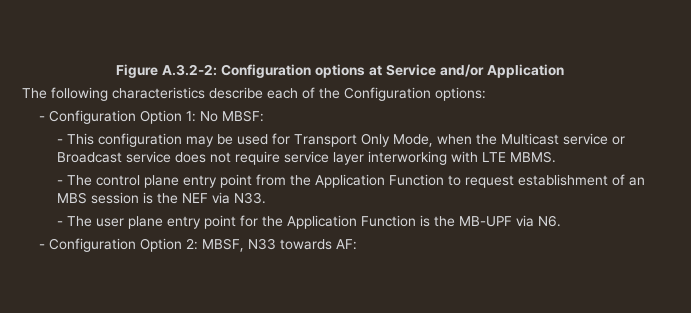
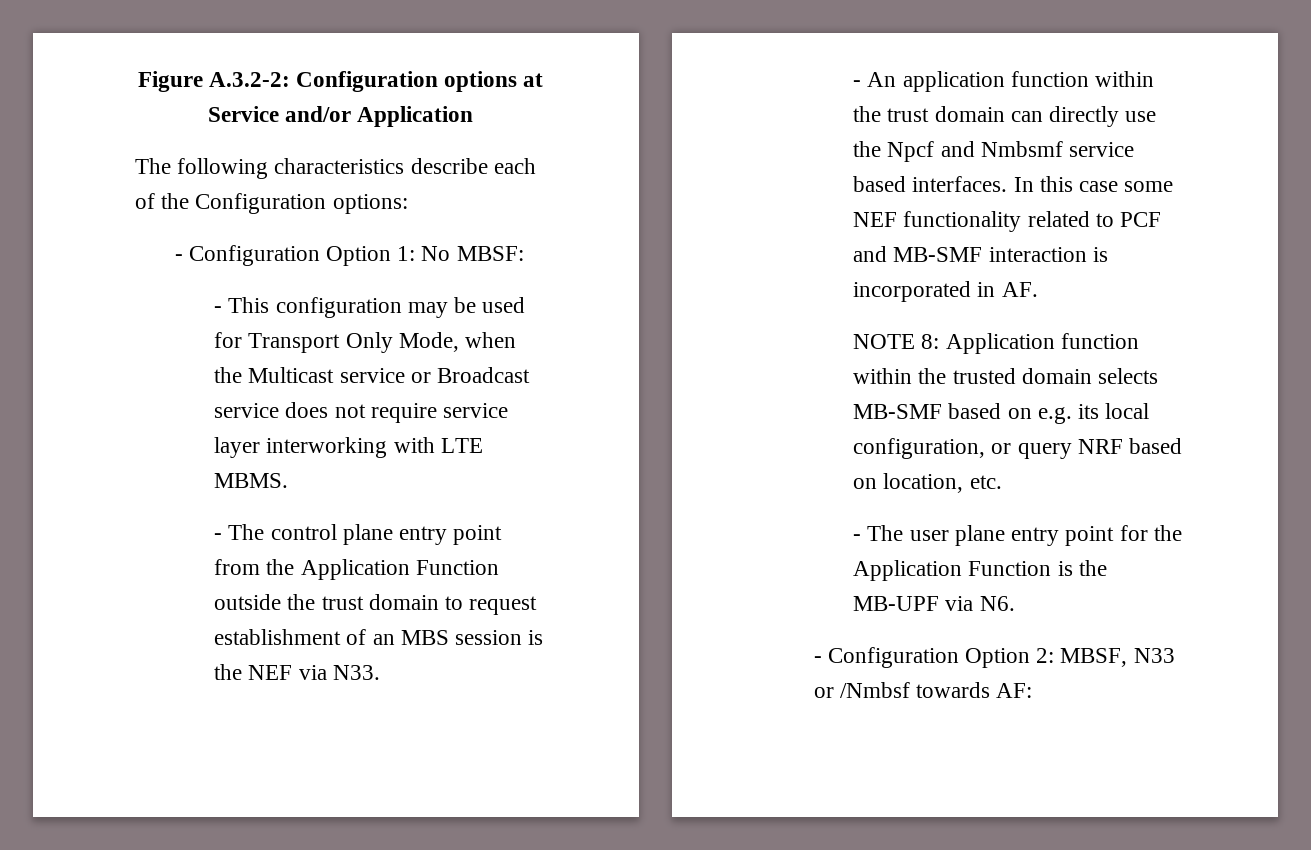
- - The control plane entry point from the Application Function to request establishment of an MBS session is the NEF via N33.
+ - The control plane entry point from the Application Function outside the trust domain to request establishment of an MBS session is the NEF via N33.
+ - An application function within the trust domain can directly use the Npcf and Nmbsmf service based interfaces. In this case some NEF functionality related to PCF and MB-SMF interaction is incorporated in AF.
+ NOTE 8: Application function within the trusted domain selects MB-SMF based on e.g. its local configuration, or query NRF based on location, etc.
- - Configuration Option 2: MBSF, N33 towards AF:
+ - Configuration Option 2: MBSF, N33 or /Nmbsf towards AF:

